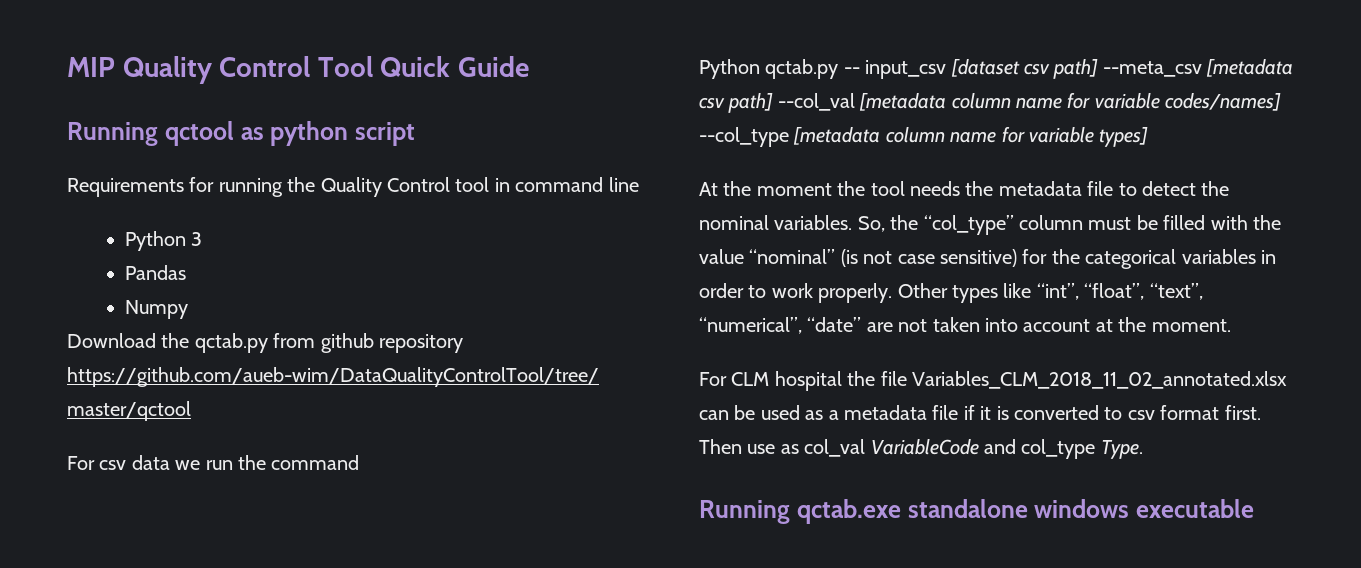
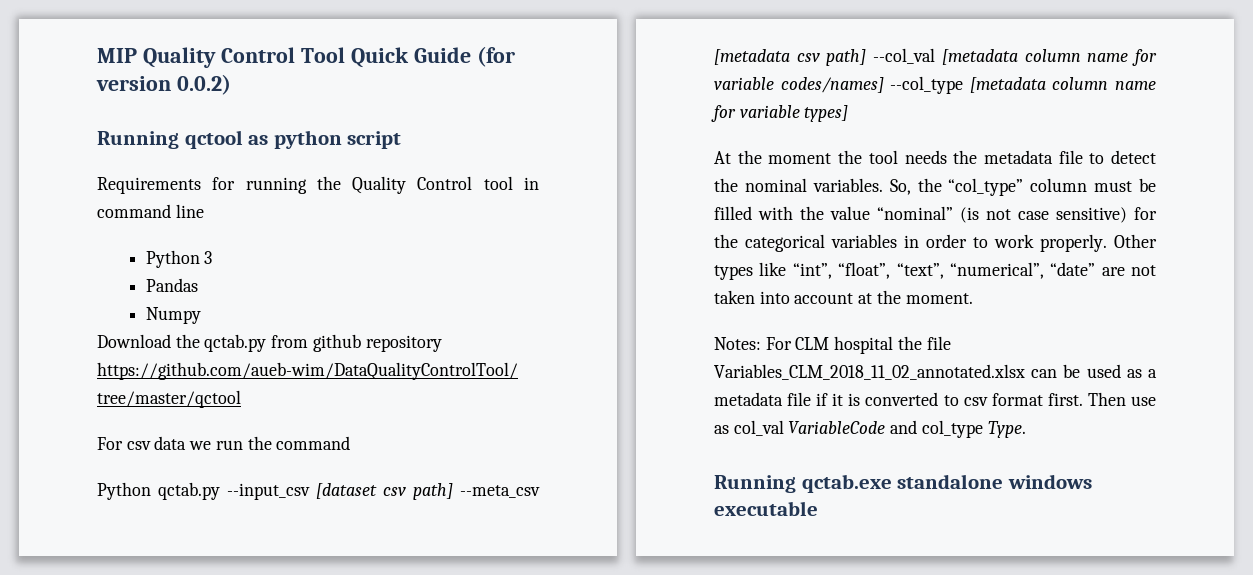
- MIP Quality Control Tool Quick Guide
+ MIP Quality Control Tool Quick Guide (for version 0.0.2)
- Python qctab.py -- input_csv [dataset csv path] --meta_csv [metadata csv path] --col_val [metadata column name for variable codes/names] --col_type [metadata column name for variable types]
+ Python qctab.py --input_csv [dataset csv path] --meta_csv [metadata csv path] --col_val [metadata column name for variable codes/names] --col_type [metadata column name for variable types]
- For CLM hospital the file Variables_CLM_2018_11_02_annotated.xlsx can be used as a metadata file if it is converted to csv format first.
+ Notes: For CLM hospital the file Variables_CLM_2018_11_02_annotated.xlsx can be used as a metadata file if it is converted to csv format first.

